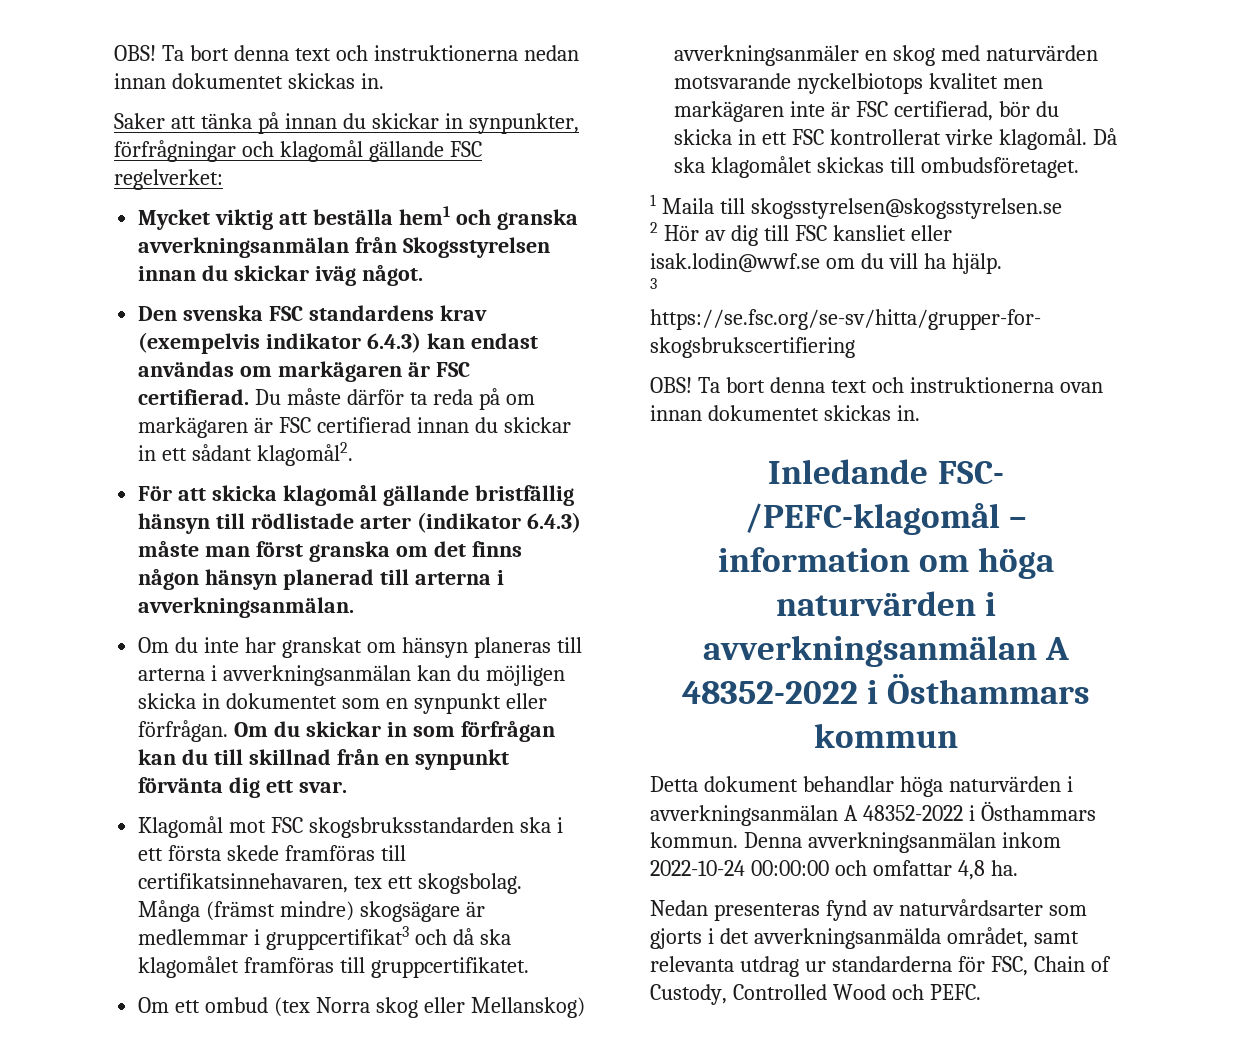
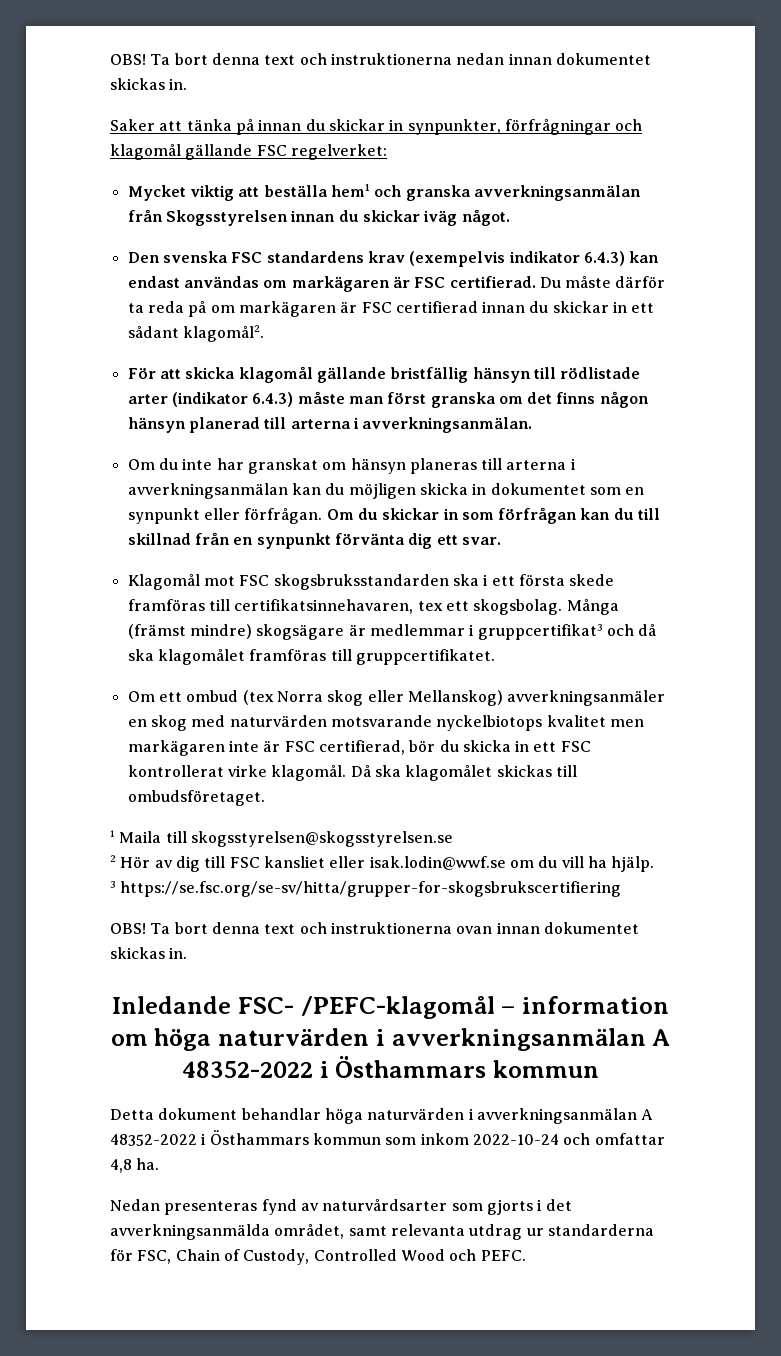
- Detta dokument behandlar höga naturvärden i avverkningsanmälan A 48352-2022 i Östhammars kommun. Denna avverkningsanmälan inkom 2022-10-24 00:00:00 och omfattar 4,8 ha.
+ Detta dokument behandlar höga naturvärden i avverkningsanmälan A 48352-2022 i Östhammars kommun som inkom 2022-10-24 och omfattar 4,8 ha.

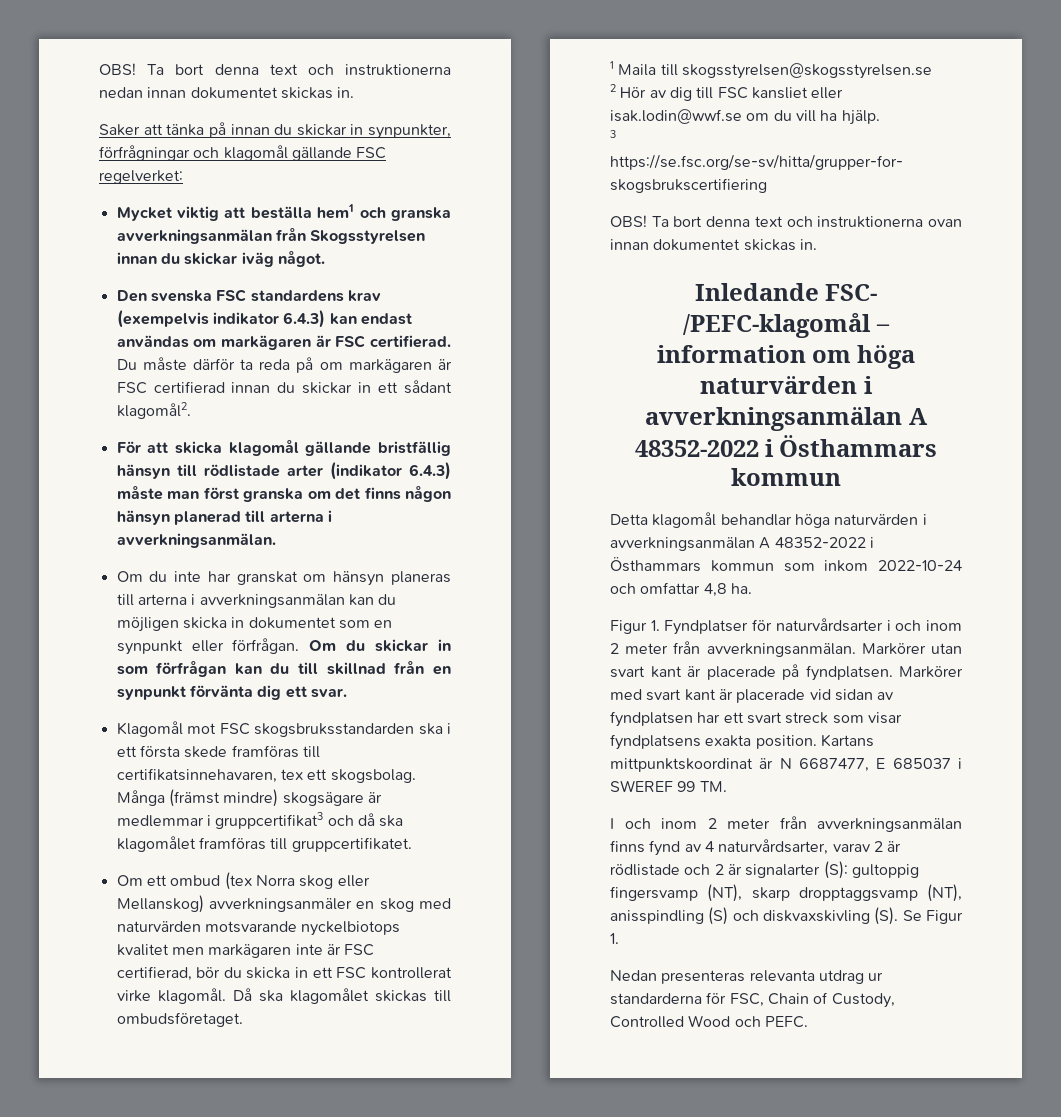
- Detta dokument behandlar höga naturvärden i avverkningsanmälan A 48352-2022 i Östhammars kommun som inkom 2022-10-24 och omfattar 4,8 ha.
+ Detta klagomål behandlar höga naturvärden i avverkningsanmälan A 48352-2022 i Östhammars kommun som inkom 2022-10-24 och omfattar 4,8 ha.
- Nedan presenteras fynd av naturvårdsarter som gjorts i det avverkningsanmälda området, samt relevanta utdrag ur standarderna för FSC, Chain of Custody, Controlled Wood och PEFC.
+ Figur 1. Fyndplatser för naturvårdsarter i och inom 2 meter från avverkningsanmälan. Markörer utan svart kant är placerade på fyndplatsen. Markörer med svart kant är placerade vid sidan av fyndplatsen har ett svart streck som visar fyndplatsens exakta position. Kartans mittpunktskoordinat är N 6687477, E 685037 i SWEREF 99 TM.
+ I och inom 2 meter från avverkningsanmälan finns fynd av 4 naturvårdsarter, varav 2 är rödlistade och 2 är signalarter (S): gultoppig fingersvamp (NT), skarp dropptaggsvamp (NT), anisspindling (S) och diskvaxskivling (S). Se Figur 1.
+ Nedan presenteras relevanta utdrag ur standarderna för FSC, Chain of Custody, Controlled Wood och PEFC.

